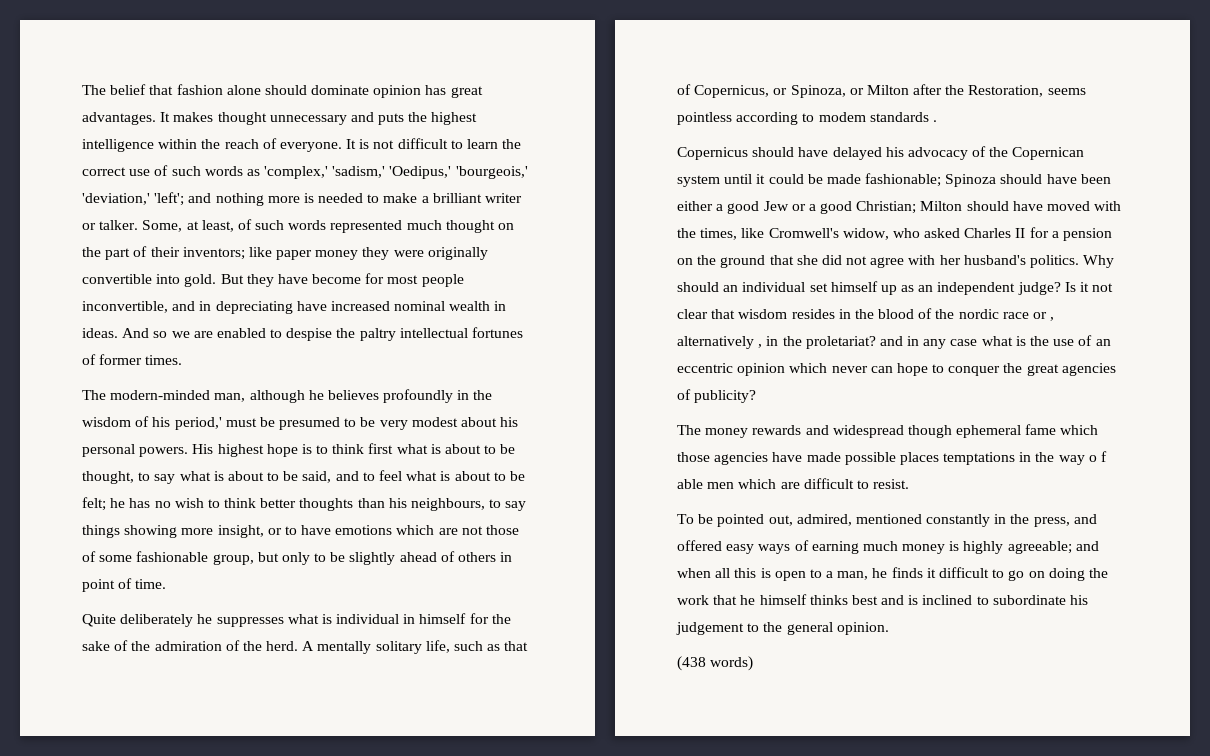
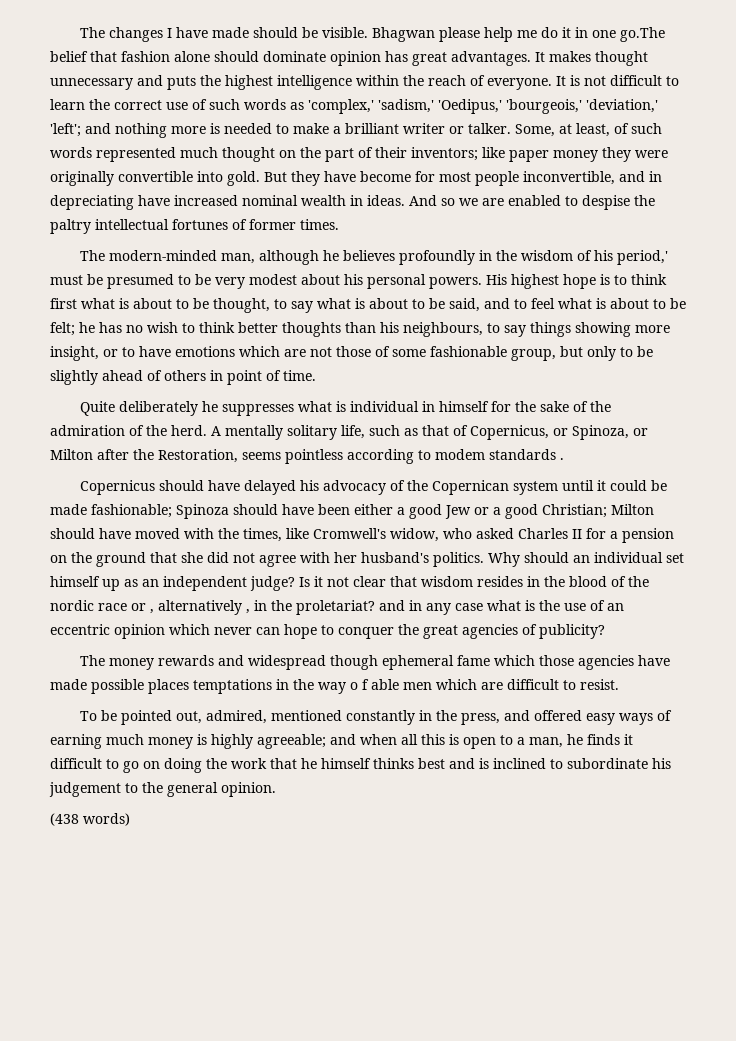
- The belief that fashion alone should dominate opinion has great advantages.
+ The changes I have made should be visible. Bhagwan please help me do it in one go.The belief that fashion alone should dominate opinion has great advantages.

